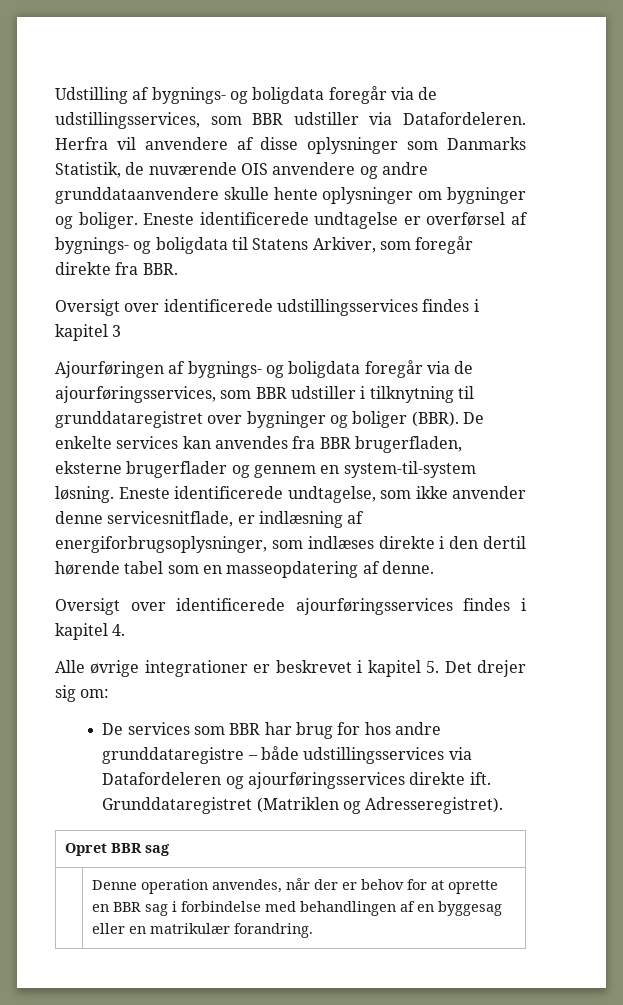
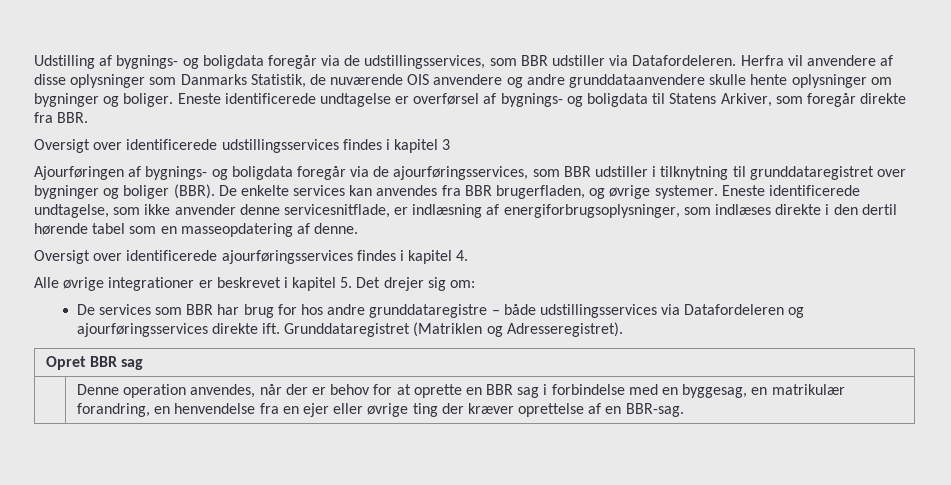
- De enkelte services kan anvendes fra BBR brugerfladen, eksterne brugerflader og gennem en system-til-system løsning.
+ De enkelte services kan anvendes fra BBR brugerfladen, og øvrige systemer.
- | Denne operation anvendes, når der er behov for at oprette en BBR sag i forbindelse med behandlingen af en byggesag eller en matrikulær forandring.
+ | Denne operation anvendes, når der er behov for at oprette en BBR sag i forbindelse med en byggesag, en matrikulær forandring, en henvendelse fra en ejer eller øvrige ting der kræver oprettelse af en BBR-sag.

